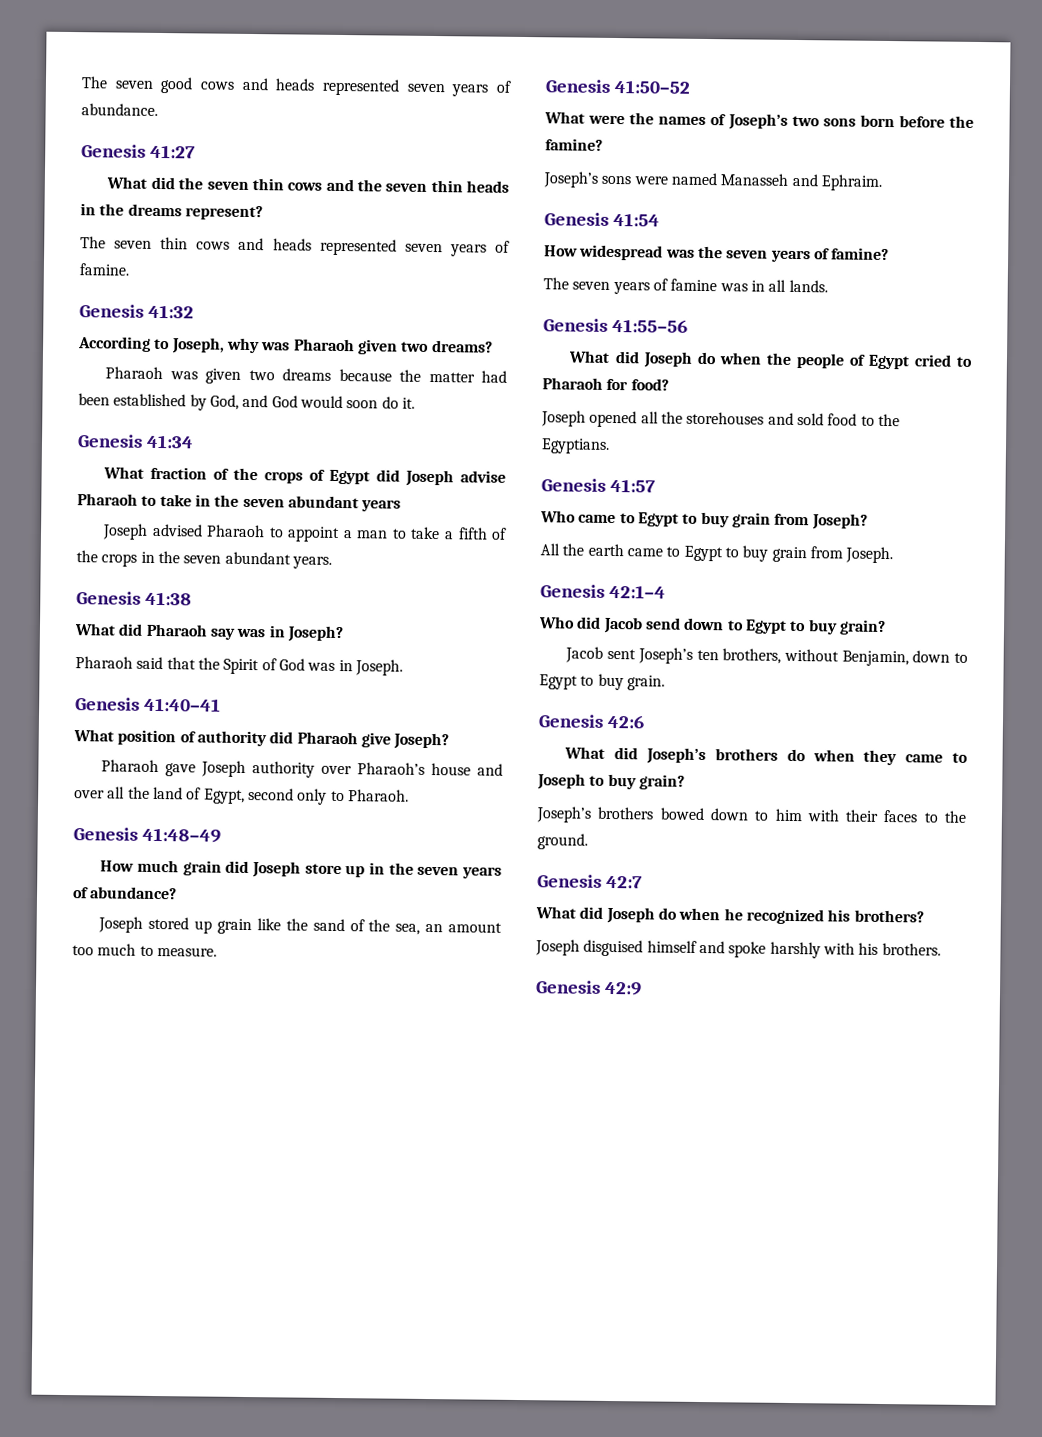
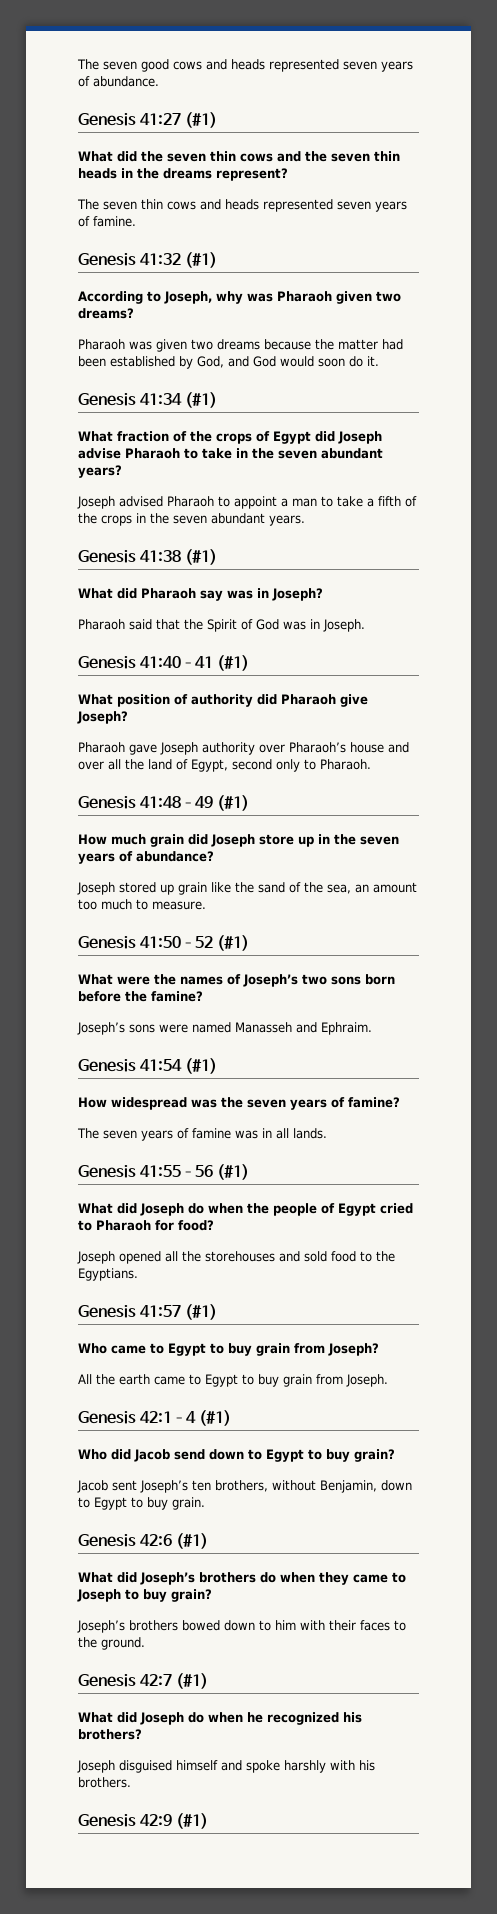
- Genesis 41:27
+ Genesis 41:27 (#1)
- Genesis 41:32
+ Genesis 41:32 (#1)
- Genesis 41:34
+ Genesis 41:34 (#1)
- What fraction of the crops of Egypt did Joseph advise Pharaoh to take in the seven abundant years
+ What fraction of the crops of Egypt did Joseph advise Pharaoh to take in the seven abundant years?
- Genesis 41:38
+ Genesis 41:38 (#1)
- Genesis 41:40–41
+ Genesis 41:40–41 (#1)
- Genesis 41:48–49
+ Genesis 41:48–49 (#1)
- Genesis 41:50–52
+ Genesis 41:50–52 (#1)
- Genesis 41:54
+ Genesis 41:54 (#1)
- Genesis 41:55–56
+ Genesis 41:55–56 (#1)
- Genesis 41:57
+ Genesis 41:57 (#1)
- Genesis 42:1–4
+ Genesis 42:1–4 (#1)
- Genesis 42:6
+ Genesis 42:6 (#1)
- Genesis 42:7
+ Genesis 42:7 (#1)
- Genesis 42:9
+ Genesis 42:9 (#1)

